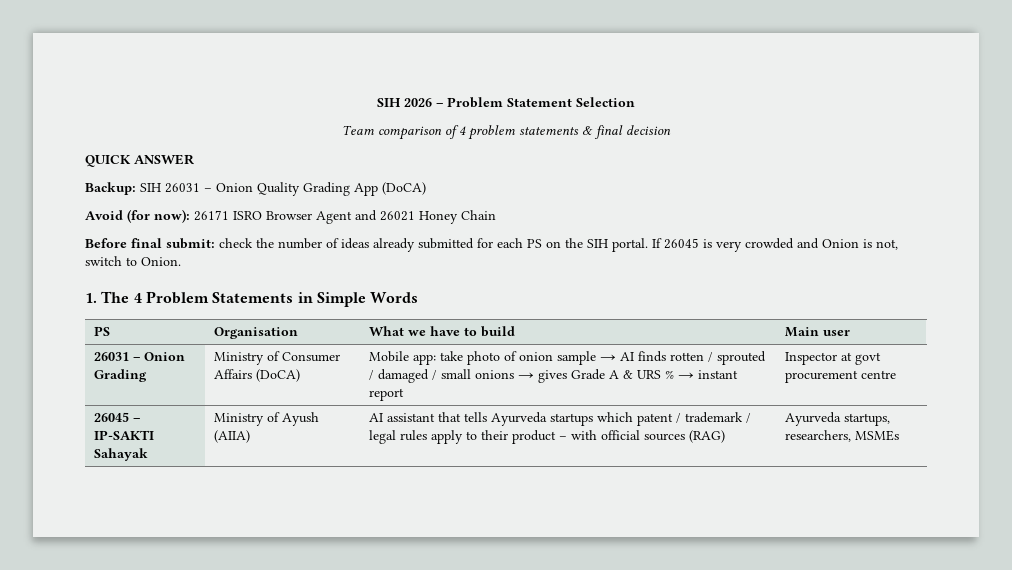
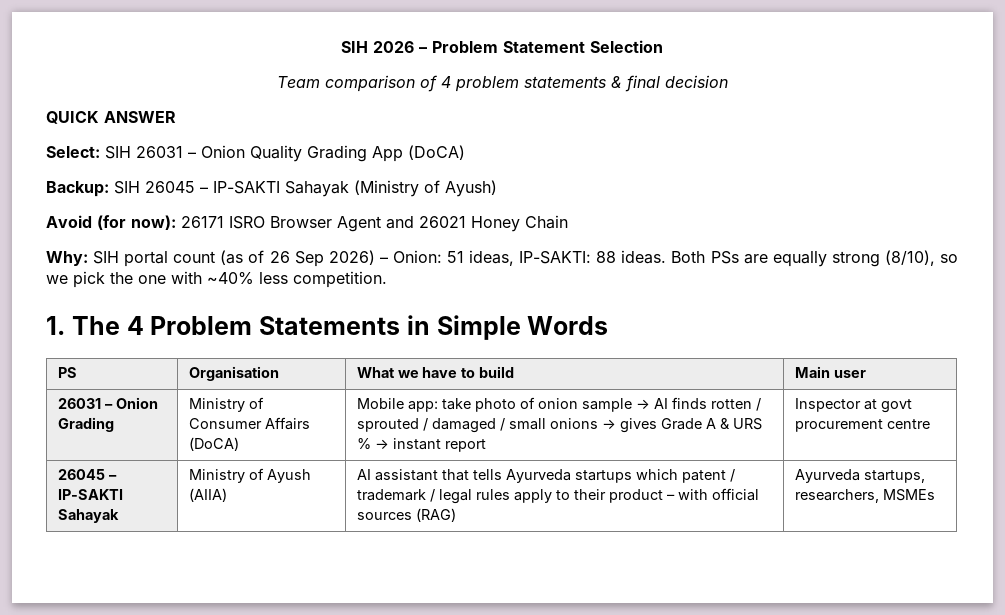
- Backup: SIH 26031 – Onion Quality Grading App (DoCA)
+ Select: SIH 26031 – Onion Quality Grading App (DoCA)
+ Backup: SIH 26045 – IP-SAKTI Sahayak (Ministry of Ayush)
- Before final submit: check the number of ideas already submitted for each PS on the SIH portal. If 26045 is very crowded and Onion is not, switch to Onion.
+ Why: SIH portal count (as of 26 Sep 2026) – Onion: 51 ideas, IP-SAKTI: 88 ideas. Both PSs are equally strong (8/10), so we pick the one with ~40% less competition.

